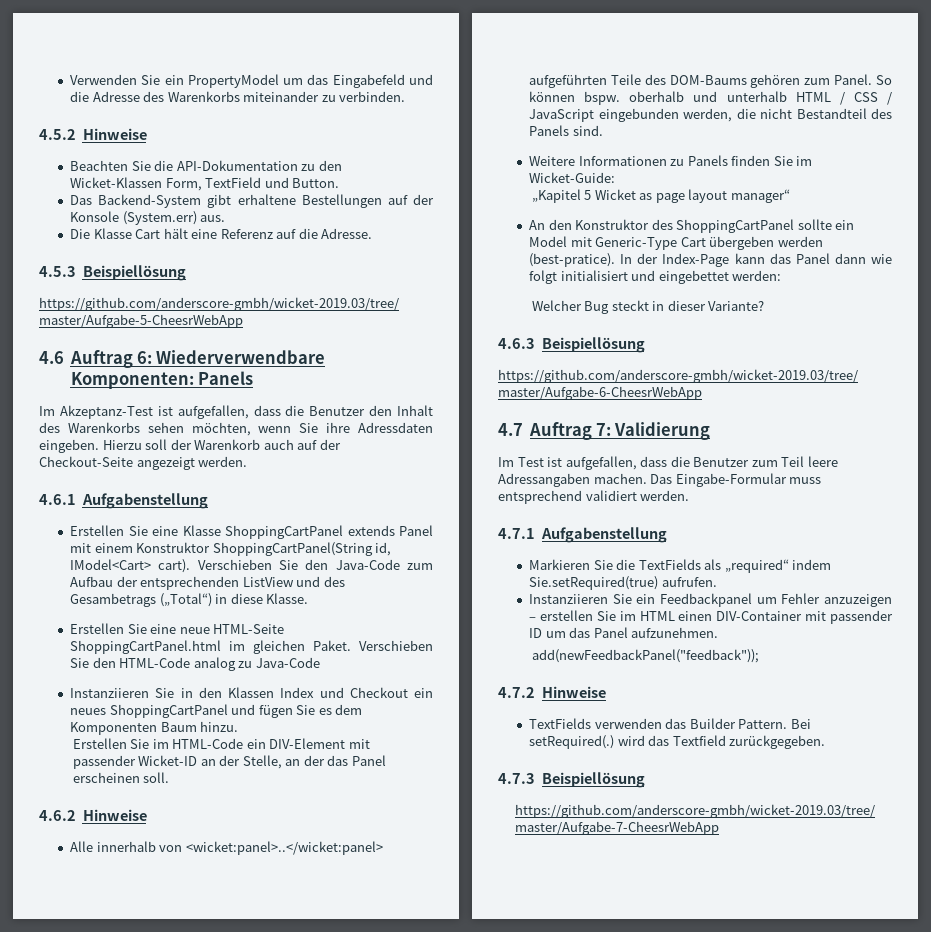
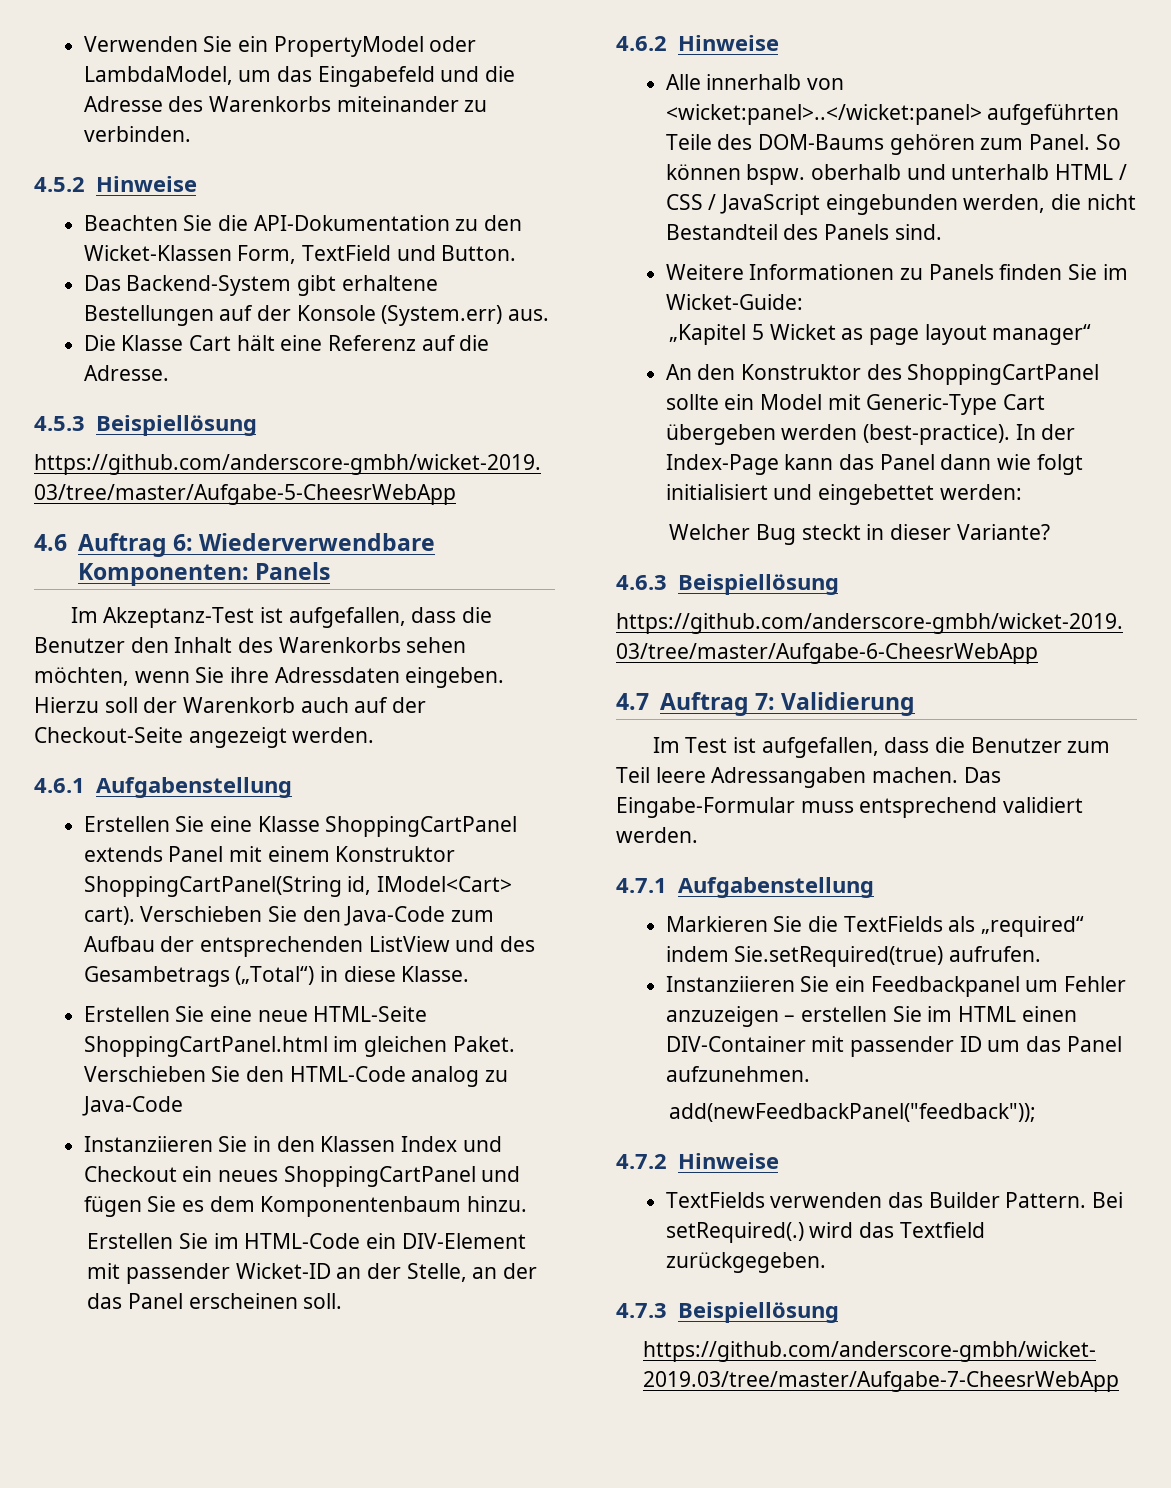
- Verwenden Sie ein PropertyModel um das Eingabefeld und die Adresse des Warenkorbs miteinander zu verbinden.
+ Verwenden Sie ein PropertyModel oder LambdaModel, um das Eingabefeld und die Adresse des Warenkorbs miteinander zu verbinden.
- Instanziieren Sie in den Klassen Index und Checkout ein neues ShoppingCartPanel und fügen Sie es dem Komponenten Baum hinzu.
+ Instanziieren Sie in den Klassen Index und Checkout ein neues ShoppingCartPanel und fügen Sie es dem Komponentenbaum hinzu.
- An den Konstruktor des ShoppingCartPanel sollte ein Model mit Generic-Type Cart übergeben werden (best-pratice).
+ An den Konstruktor des ShoppingCartPanel sollte ein Model mit Generic-Type Cart übergeben werden (best-practice).

